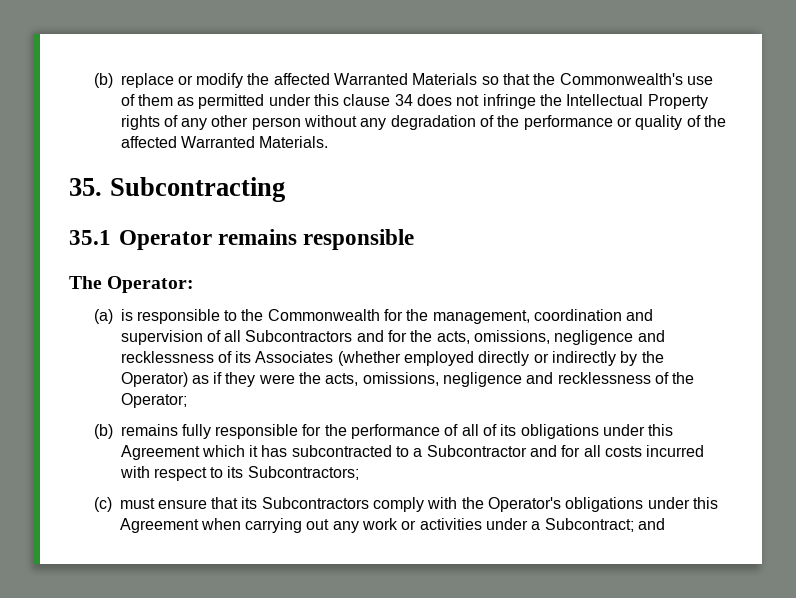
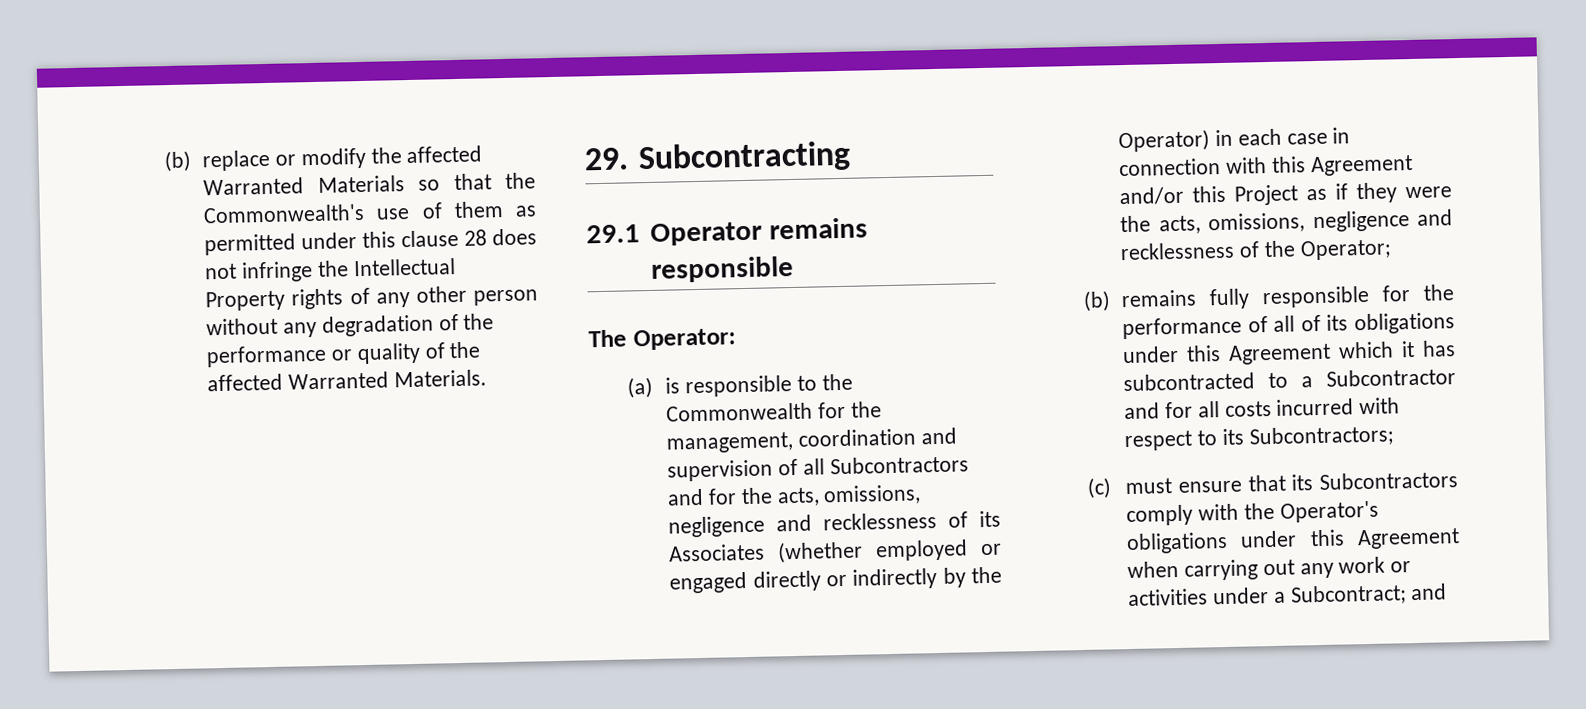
- (b) replace or modify the affected Warranted Materials so that the Commonwealth's use of them as permitted under this clause 34 does not infringe the Intellectual Property rights of any other person without any degradation of the performance or quality of the affected Warranted Materials.
+ (b) replace or modify the affected Warranted Materials so that the Commonwealth's use of them as permitted under this clause 28 does not infringe the Intellectual Property rights of any other person without any degradation of the performance or quality of the affected Warranted Materials.
- 35. Subcontracting
+ 29. Subcontracting
- 35.1 Operator remains responsible
+ 29.1 Operator remains responsible
- (a) is responsible to the Commonwealth for the management, coordination and supervision of all Subcontractors and for the acts, omissions, negligence and recklessness of its Associates (whether employed directly or indirectly by the Operator) as if they were the acts, omissions, negligence and recklessness of the Operator;
+ (a) is responsible to the Commonwealth for the management, coordination and supervision of all Subcontractors and for the acts, omissions, negligence and recklessness of its Associates (whether employed or engaged directly or indirectly by the Operator) in each case in connection with this Agreement and/or this Project as if they were the acts, omissions, negligence and recklessness of the Operator;

